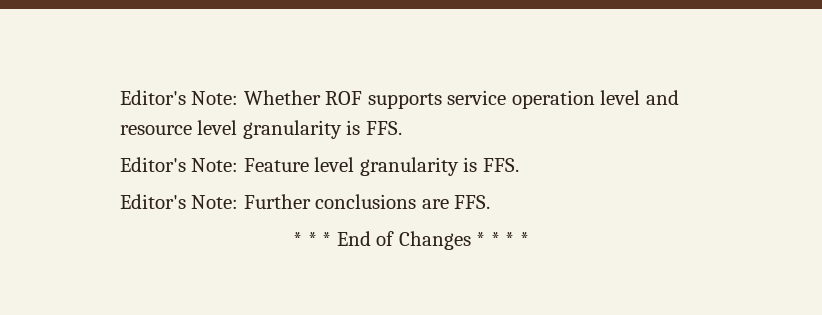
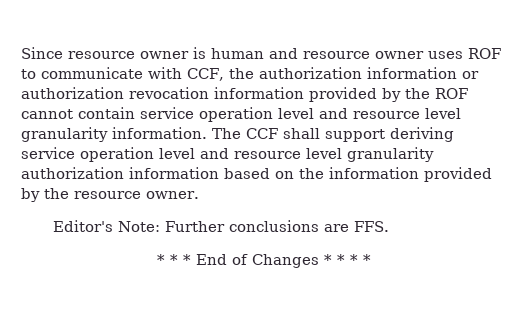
- Editor's Note: Whether ROF supports service operation level and resource level granularity is FFS.
- Editor's Note: Feature level granularity is FFS.
+ Since resource owner is human and resource owner uses ROF to communicate with CCF, the authorization information or authorization revocation information provided by the ROF cannot contain service operation level and resource level granularity information. The CCF shall support deriving service operation level and resource level granularity authorization information based on the information provided by the resource owner.

